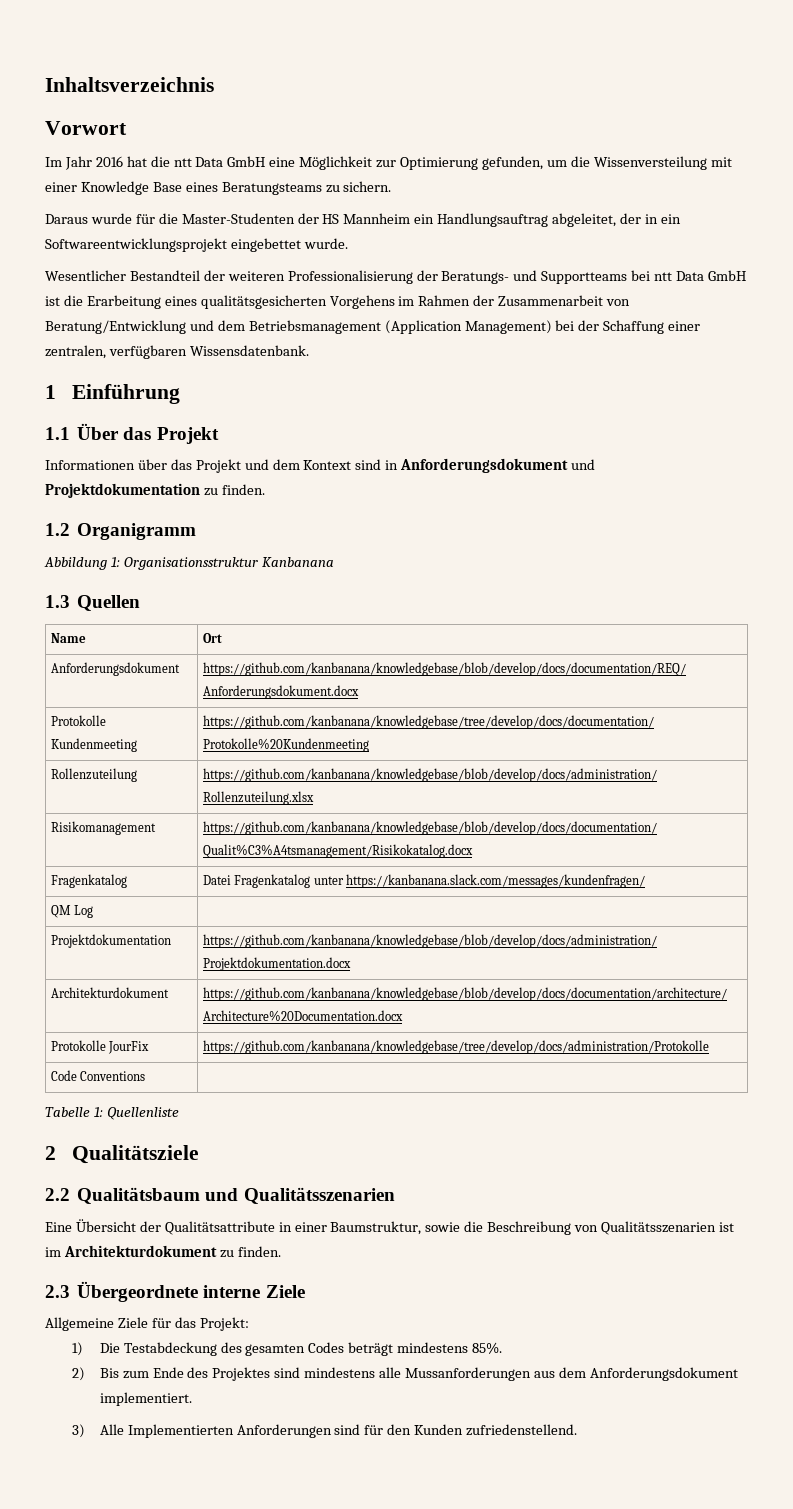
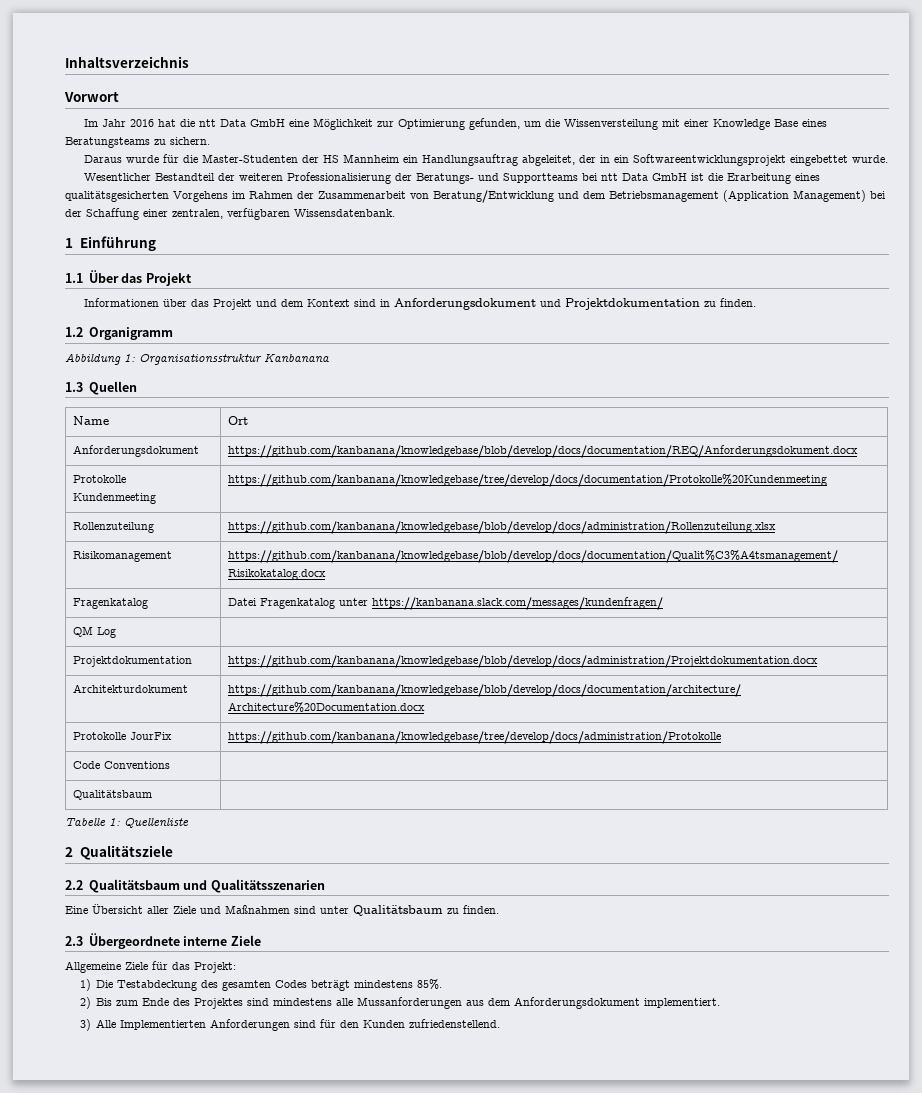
+ Qualitätsbaum |
- Eine Übersicht der Qualitätsattribute in einer Baumstruktur, sowie die Beschreibung von Qualitätsszenarien ist im Architekturdokument zu finden.
+ Eine Übersicht aller Ziele und Maßnahmen sind unter Qualitätsbaum zu finden.

